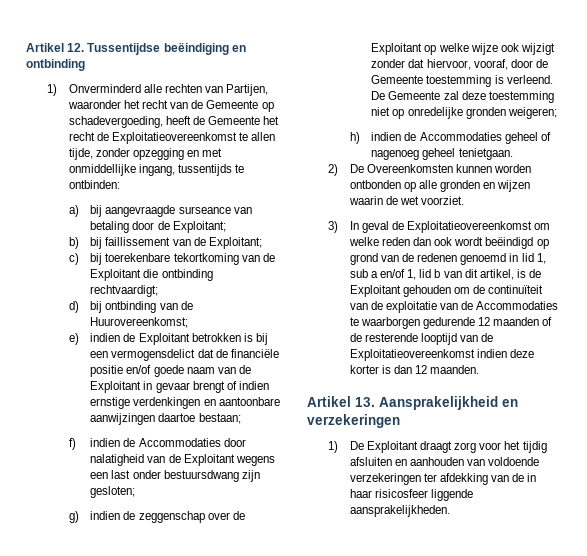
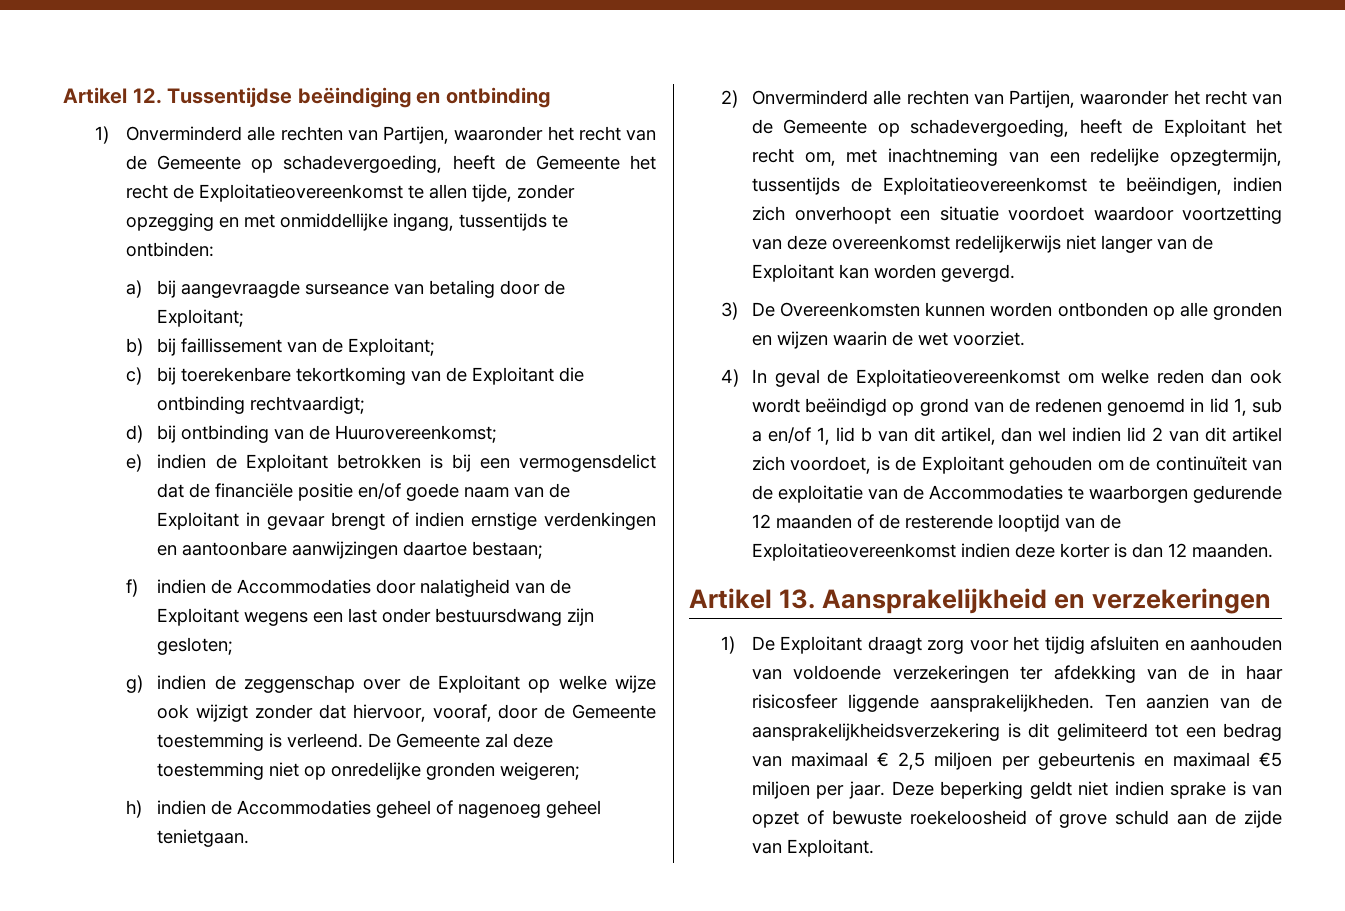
- 2) De Overeenkomsten kunnen worden ontbonden op alle gronden en wijzen waarin de wet voorziet.
+ 2) Onverminderd alle rechten van Partijen, waaronder het recht van de Gemeente op schadevergoeding, heeft de Exploitant het recht om, met inachtneming van een redelijke opzegtermijn, tussentijds de Exploitatieovereenkomst te beëindigen, indien zich onverhoopt een situatie voordoet waardoor voortzetting van deze overeenkomst redelijkerwijs niet langer van de Exploitant kan worden gevergd.
+ 3) De Overeenkomsten kunnen worden ontbonden op alle gronden en wijzen waarin de wet voorziet.
- 3) In geval de Exploitatieovereenkomst om welke reden dan ook wordt beëindigd op grond van de redenen genoemd in lid 1, sub a en/of 1, lid b van dit artikel, is de Exploitant gehouden om de continuïteit van de exploitatie van de Accommodaties te waarborgen gedurende 12 maanden of de resterende looptijd van de Exploitatieovereenkomst indien deze korter is dan 12 maanden.
+ 4) In geval de Exploitatieovereenkomst om welke reden dan ook wordt beëindigd op grond van de redenen genoemd in lid 1, sub a en/of 1, lid b van dit artikel, dan wel indien lid 2 van dit artikel zich voordoet, is de Exploitant gehouden om de continuïteit van de exploitatie van de Accommodaties te waarborgen gedurende 12 maanden of de resterende looptijd van de Exploitatieovereenkomst indien deze korter is dan 12 maanden.
+ Ten aanzien van de aansprakelijkheidsverzekering is dit gelimiteerd tot een bedrag van maximaal € 2,5 miljoen per gebeurtenis en maximaal €5 miljoen per jaar. Deze beperking geldt niet indien sprake is van opzet of bewuste roekeloosheid of grove schuld aan de zijde van Exploitant.

